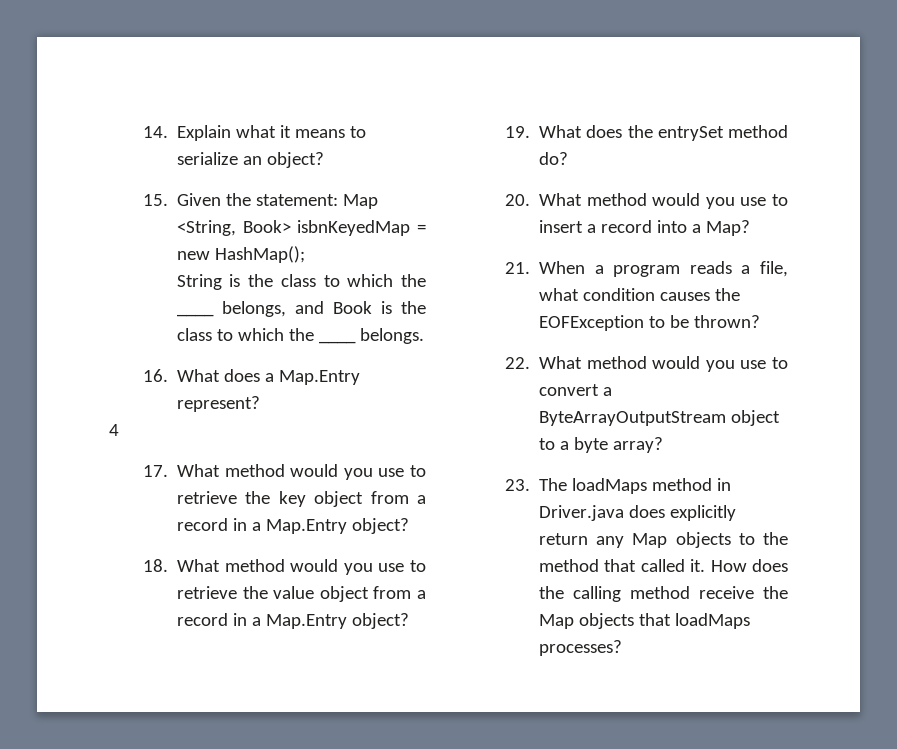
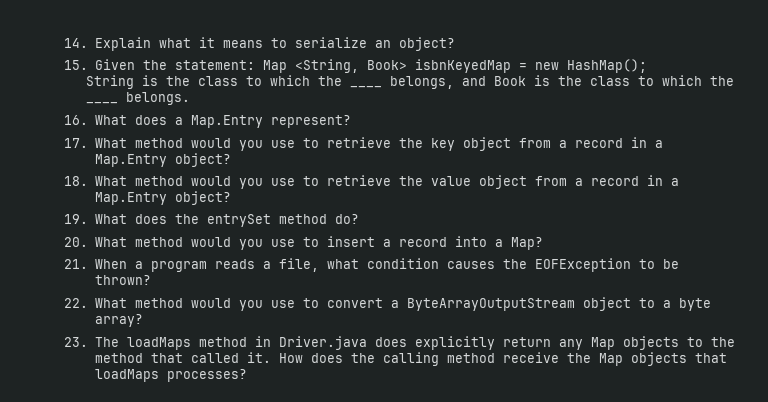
- 4

